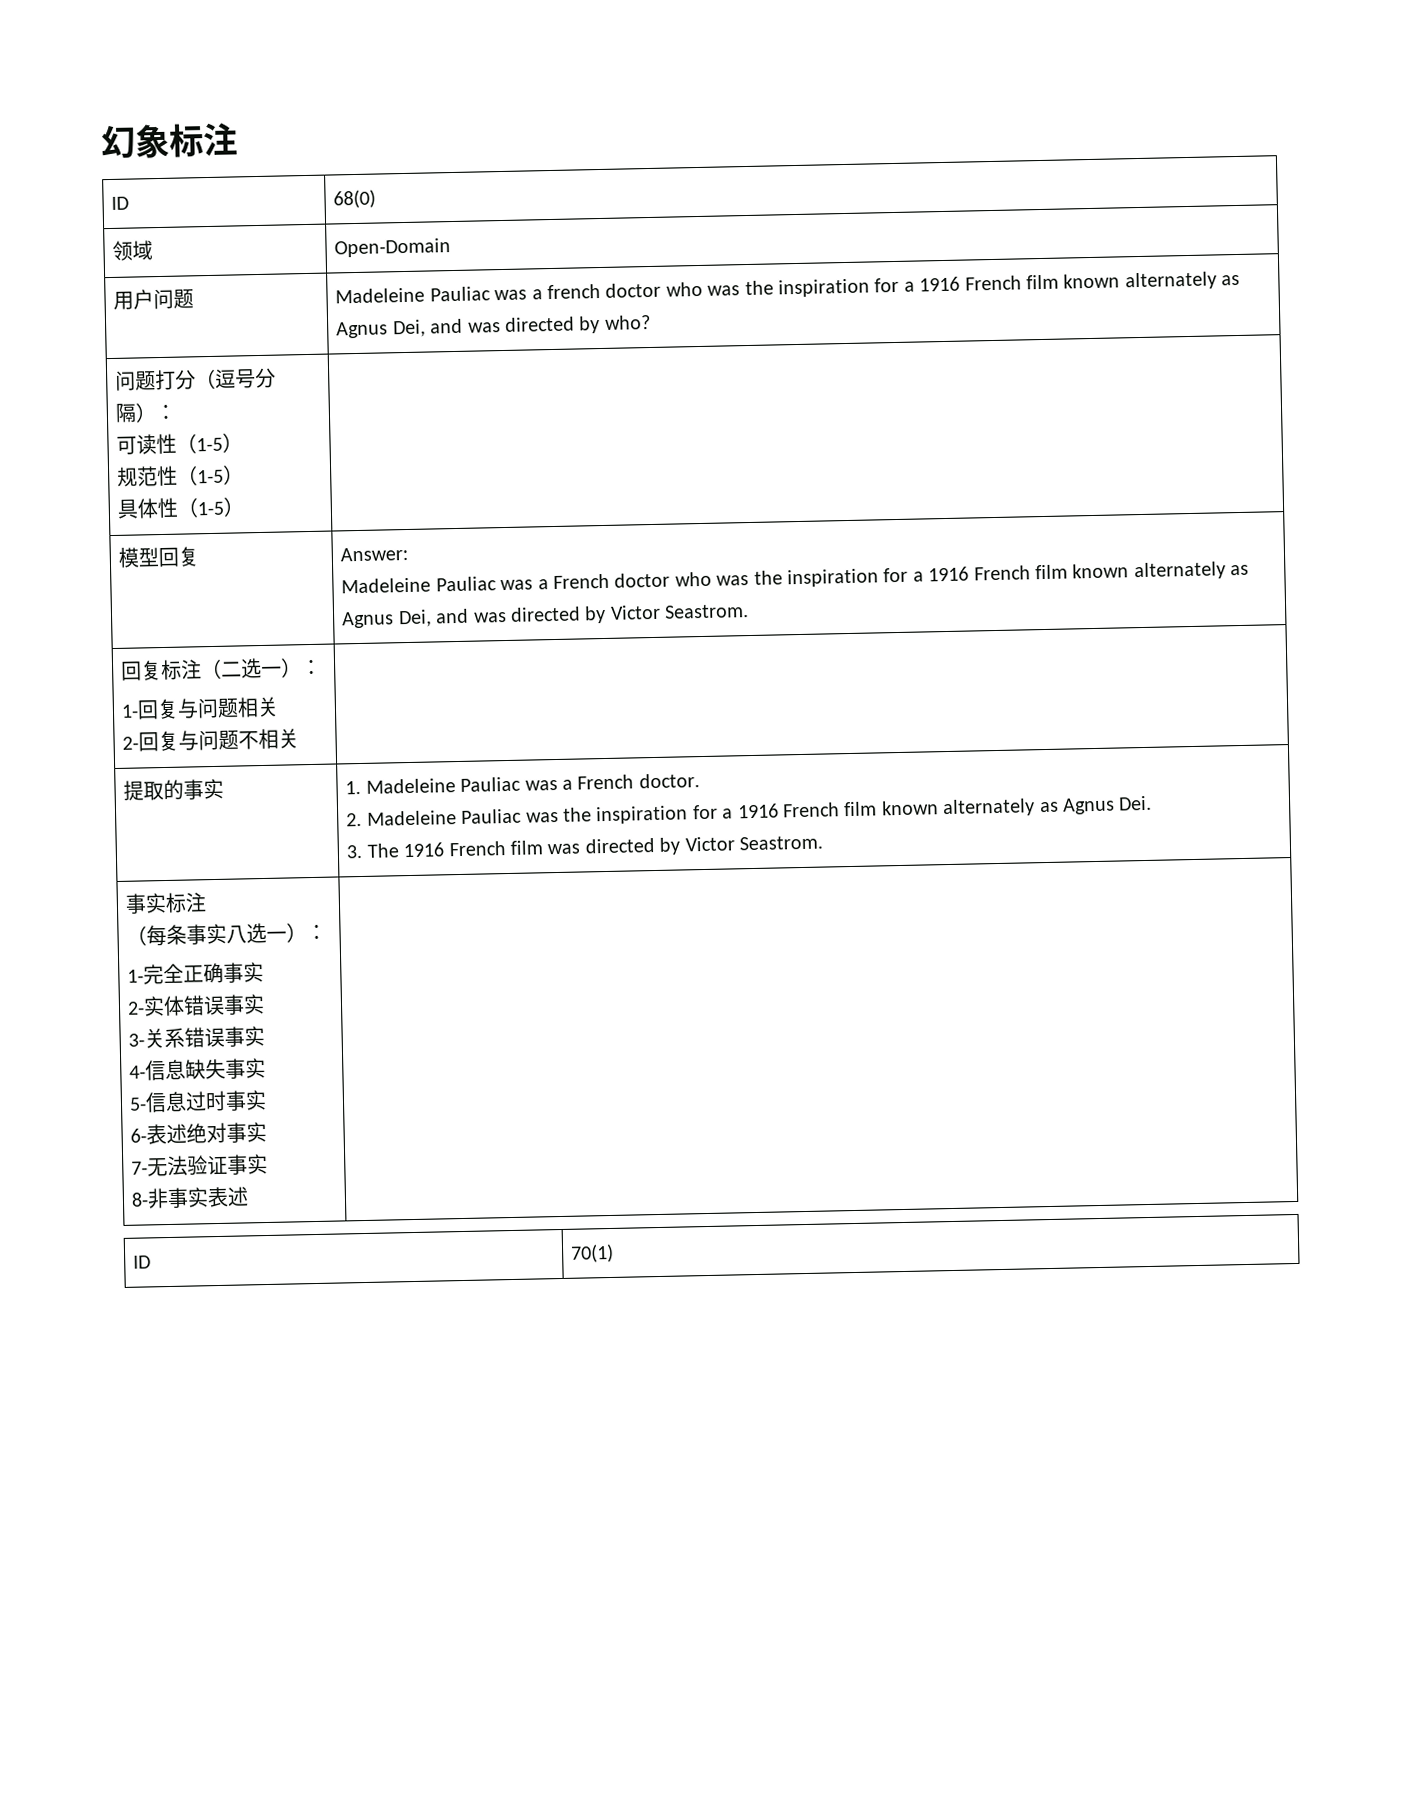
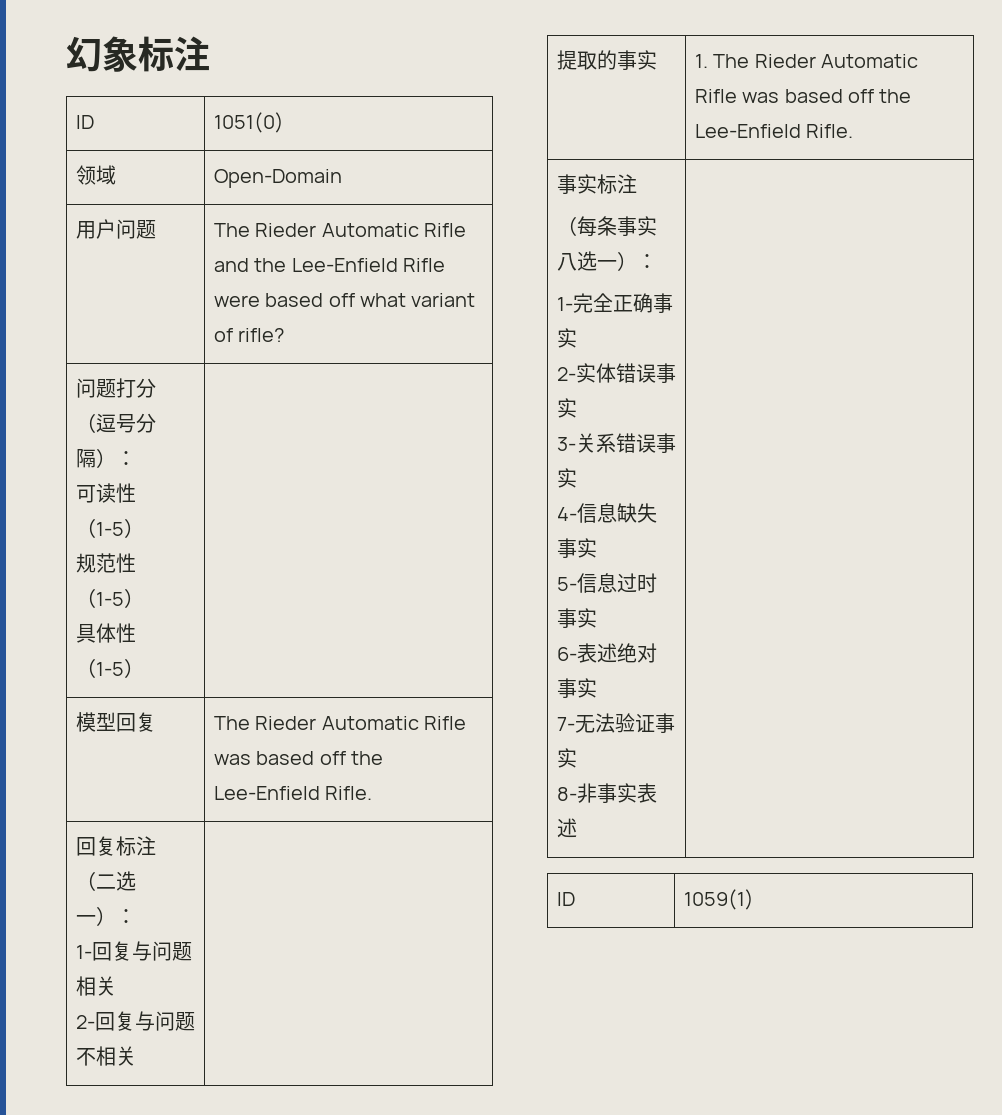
- ID | 68(0)
+ ID | 1051(0)
- 用户问题 | Madeleine Pauliac was a french doctor who was the inspiration for a 1916 French film known alternately as Agnus Dei, and was directed by who?
+ 用户问题 | The Rieder Automatic Rifle and the Lee-Enfield Rifle were based off what variant of rifle?
- 模型回复 | Answer:
- Madeleine Pauliac was a French doctor who was the inspiration for a 1916 French film known alternately as Agnus Dei, and was directed by Victor Seastrom.
+ 模型回复 | The Rieder Automatic Rifle was based off the Lee-Enfield Rifle.
- 提取的事实 | 1. Madeleine Pauliac was a French doctor.
- 2. Madeleine Pauliac was the inspiration for a 1916 French film known alternately as Agnus Dei.
- 3. The 1916 French film was directed by Victor Seastrom.
+ 提取的事实 | 1. The Rieder Automatic Rifle was based off the Lee-Enfield Rifle.
- ID | 70(1)
+ ID | 1059(1)

